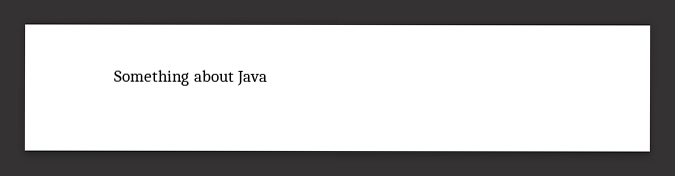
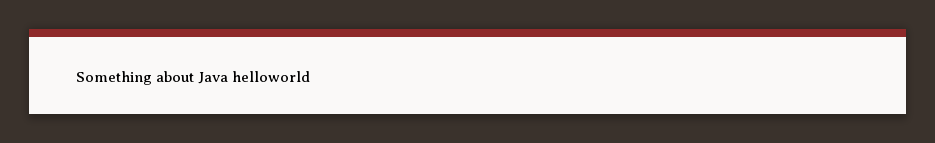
- Something about Java
+ Something about Java helloworld

